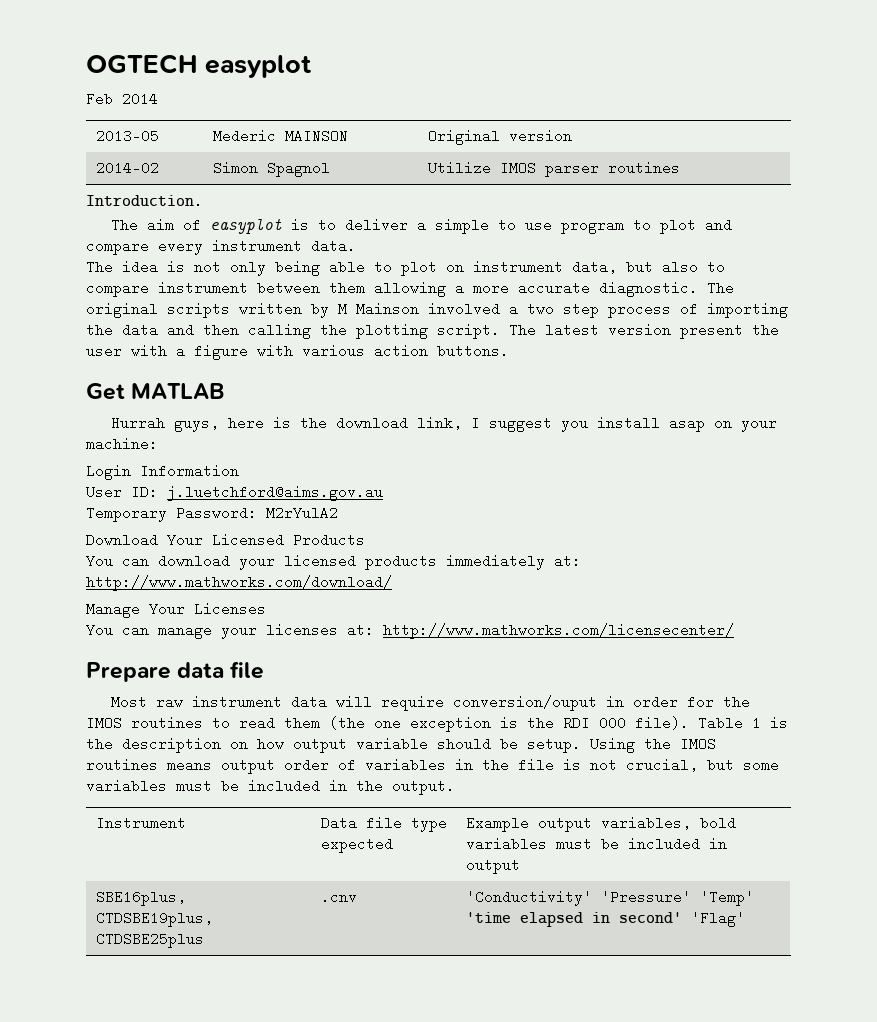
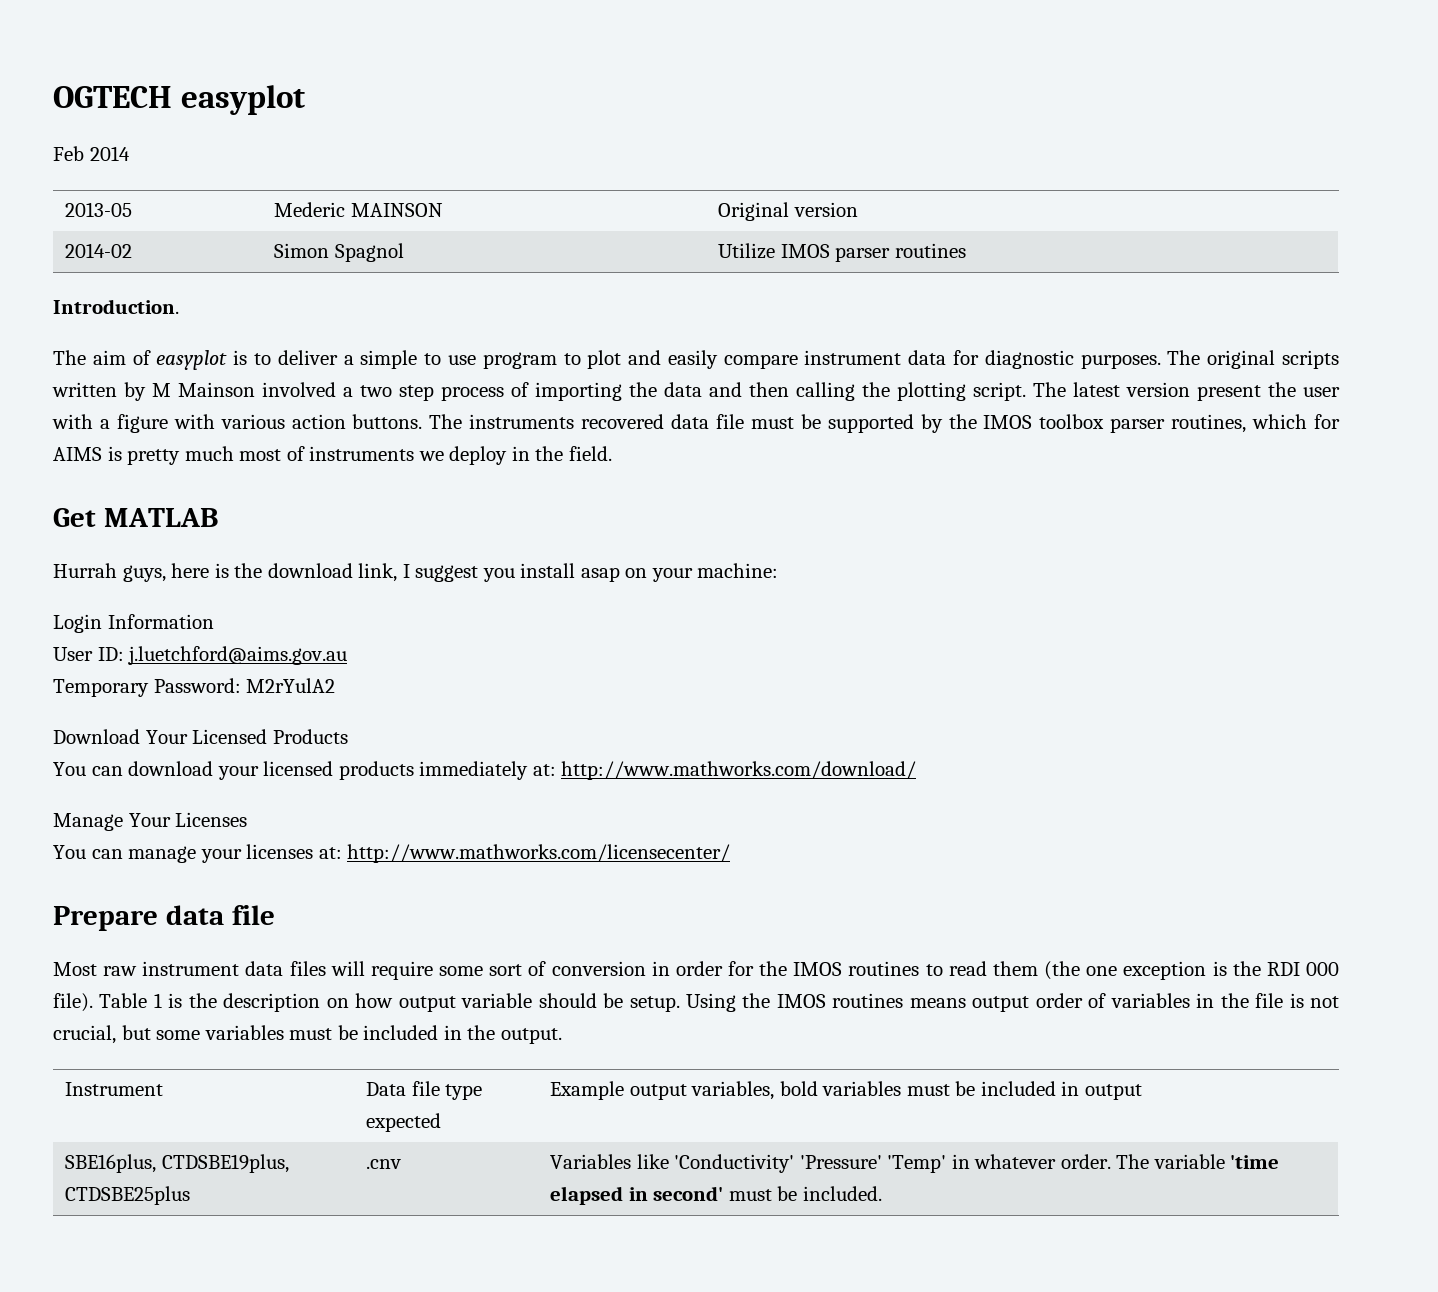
- The aim of easyplot is to deliver a simple to use program to plot and compare every instrument data.
- The idea is not only being able to plot on instrument data, but also to compare instrument between them allowing a more accurate diagnostic.
+ The aim of easyplot is to deliver a simple to use program to plot and easily compare instrument data for diagnostic purposes.
+ The instruments recovered data file must be supported by the IMOS toolbox parser routines, which for AIMS is pretty much most of instruments we deploy in the field.
- Most raw instrument data will require conversion/ouput in order for the IMOS routines to read them (the one exception is the RDI 000 file).
+ Most raw instrument data files will require some sort of conversion in order for the IMOS routines to read them (the one exception is the RDI 000 file).
- SBE16plus, CTDSBE19plus, CTDSBE25plus | .cnv | 'Conductivity' 'Pressure' 'Temp' 'time elapsed in second' 'Flag'
+ SBE16plus, CTDSBE19plus, CTDSBE25plus | .cnv | Variables like 'Conductivity' 'Pressure' 'Temp' in whatever order. The variable 'time elapsed in second' must be included.

